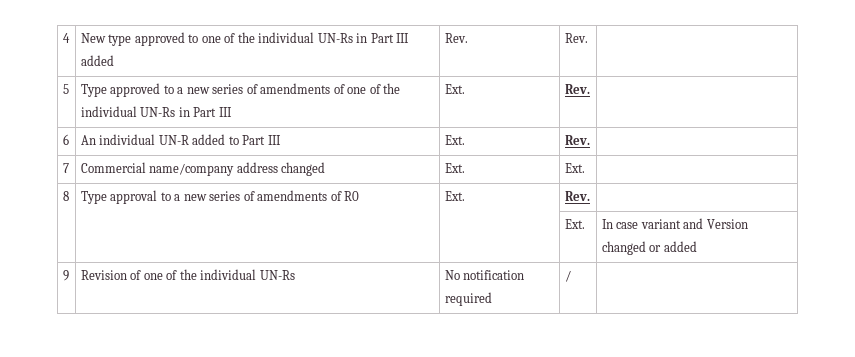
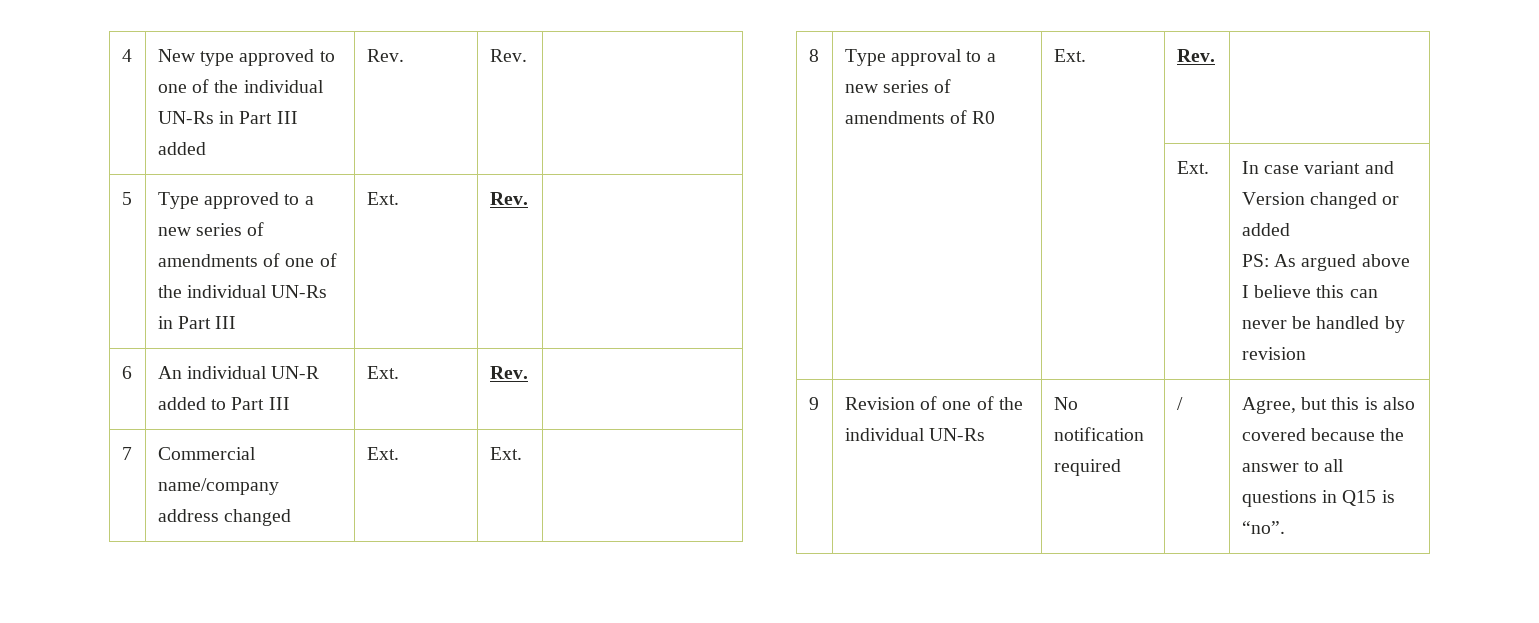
  | | | Ext. | In case variant and Version changed or added
+ PS: As argued above I believe this can never be handled by revision
- 9 | Revision of one of the individual UN-Rs | No notification required | / |
+ 9 | Revision of one of the individual UN-Rs | No notification required | / | Agree, but this is also covered because the answer to all questions in Q15 is “no”.

